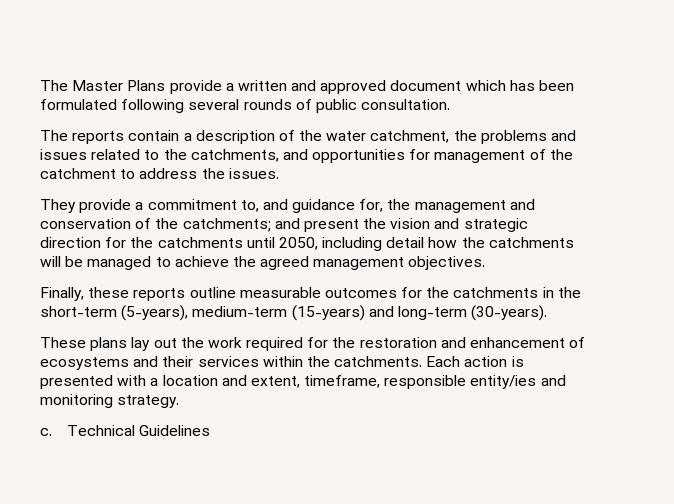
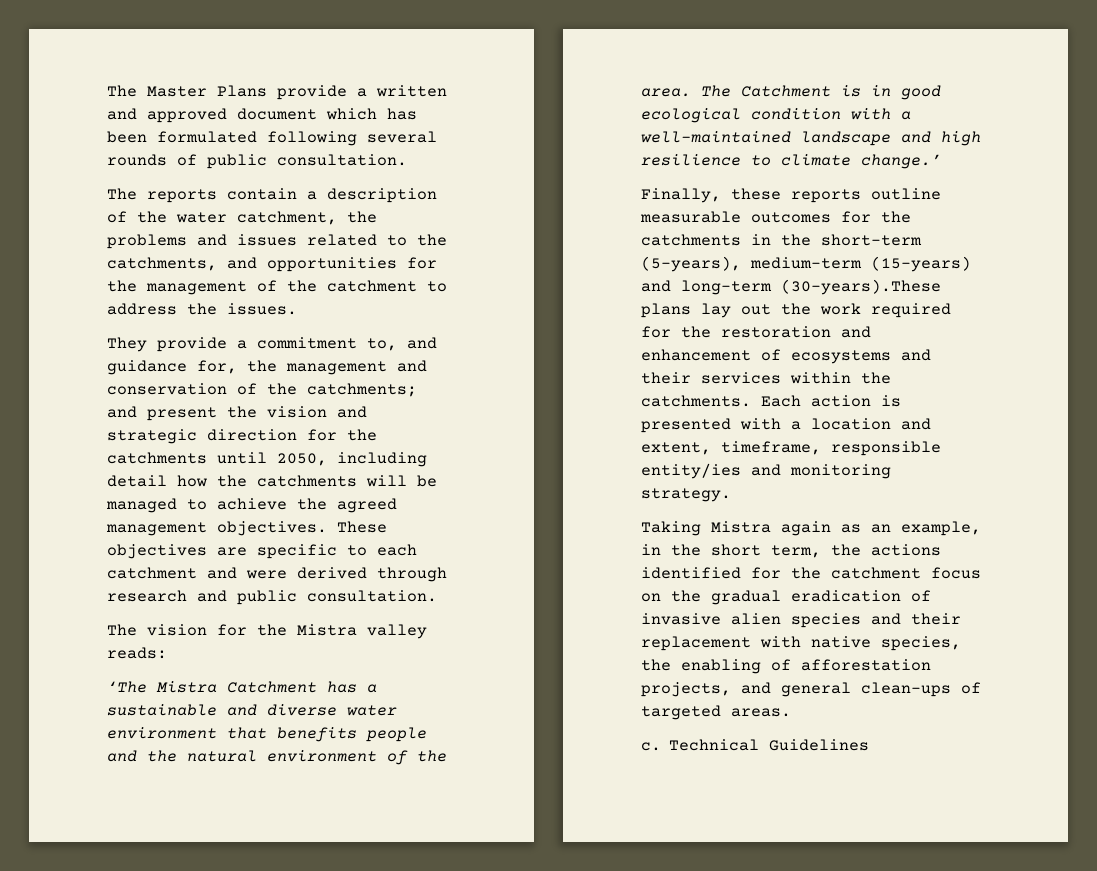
- The reports contain a description of the water catchment, the problems and issues related to the catchments, and opportunities for management of the catchment to address the issues.
+ The reports contain a description of the water catchment, the problems and issues related to the catchments, and opportunities for the management of the catchment to address the issues.
+ These objectives are specific to each catchment and were derived through research and public consultation.
+ The vision for the Mistra valley reads:
+ ‘The Mistra Catchment has a sustainable and diverse water environment that benefits people and the natural environment of the area. The Catchment is in good ecological condition with a well-maintained landscape and high resilience to climate change.’
- Finally, these reports outline measurable outcomes for the catchments in the short-term (5-years), medium-term (15-years) and long-term (30-years).
- These plans lay out the work required for the restoration and enhancement of ecosystems and their services within the catchments.
+ Finally, these reports outline measurable outcomes for the catchments in the short-term (5-years), medium-term (15-years) and long-term (30-years).These plans lay out the work required for the restoration and enhancement of ecosystems and their services within the catchments.
+ Taking Mistra again as an example, in the short term, the actions identified for the catchment focus on the gradual eradication of invasive alien species and their replacement with native species, the enabling of afforestation projects, and general clean-ups of targeted areas.

